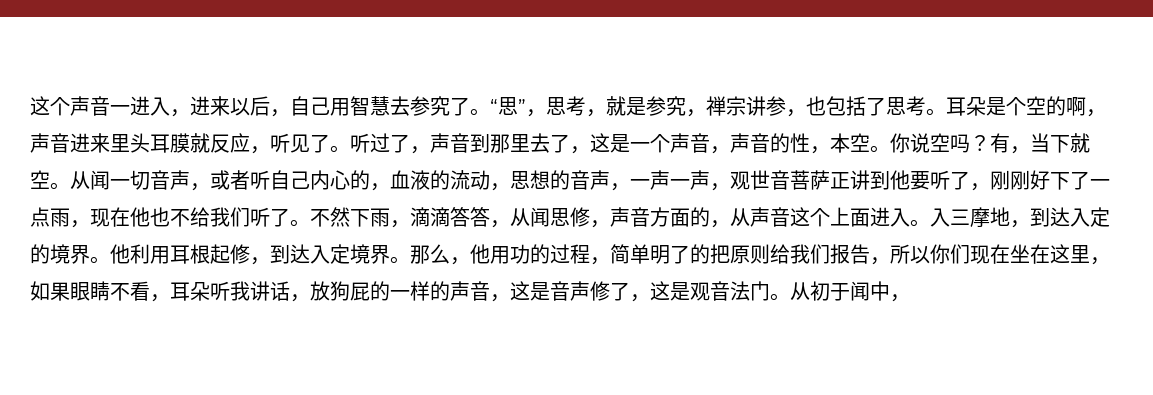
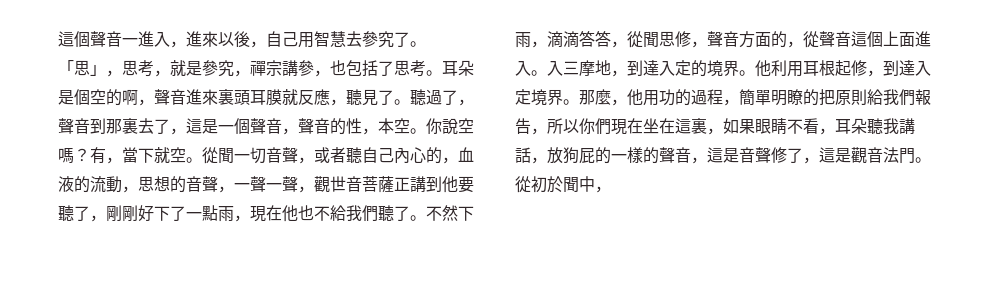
- 这个声音一进入，进来以后，自己用智慧去参究了。“思”，思考，就是参究，禅宗讲参，也包括了思考。
+ 這個聲音一進入，進來以後，自己用智慧去參究了。「思」，思考，就是參究，禪宗講參，也包括了思考。
- 耳朵是个空的啊，声音进来里头耳膜就反应，听见了。听过了，声音到那里去了，这是一个声音，声音的性，本空。你说空吗？有，当下就空。从闻一切音声，或者听自己内心的，血液的流动，思想的音声，一声一声，观世音菩萨正讲到他要听了，刚刚好下了一点雨，现在他也不给我们听了。
+ 耳朵是個空的啊，聲音進來裏頭耳膜就反應，聽見了。聽過了，聲音到那裏去了，這是一個聲音，聲音的性，本空。你說空嗎？有，當下就空。從聞一切音聲，或者聽自己內心的，血液的流動，思想的音聲，一聲一聲，觀世音菩薩正講到他要聽了，剛剛好下了一點雨，現在他也不給我們聽了。
- 不然下雨，滴滴答答，从闻思修，声音方面的，从声音这个上面进入。
+ 不然下雨，滴滴答答，從聞思修，聲音方面的，從聲音這個上面進入。
- 入三摩地，到达入定的境界。
+ 入三摩地，到達入定的境界。
- 他利用耳根起修，到达入定境界。
+ 他利用耳根起修，到達入定境界。
- 那么，他用功的过程，简单明了的把原则给我们报告，所以你们现在坐在这里，如果眼睛不看，耳朵听我讲话，放狗屁的一样的声音，这是音声修了，这是观音法门。从初于闻中，
+ 那麼，他用功的過程，簡單明瞭的把原則給我們報告，所以你們現在坐在這裏，如果眼睛不看，耳朵聽我講話，放狗屁的一樣的聲音，這是音聲修了，這是觀音法門。從初於聞中，

